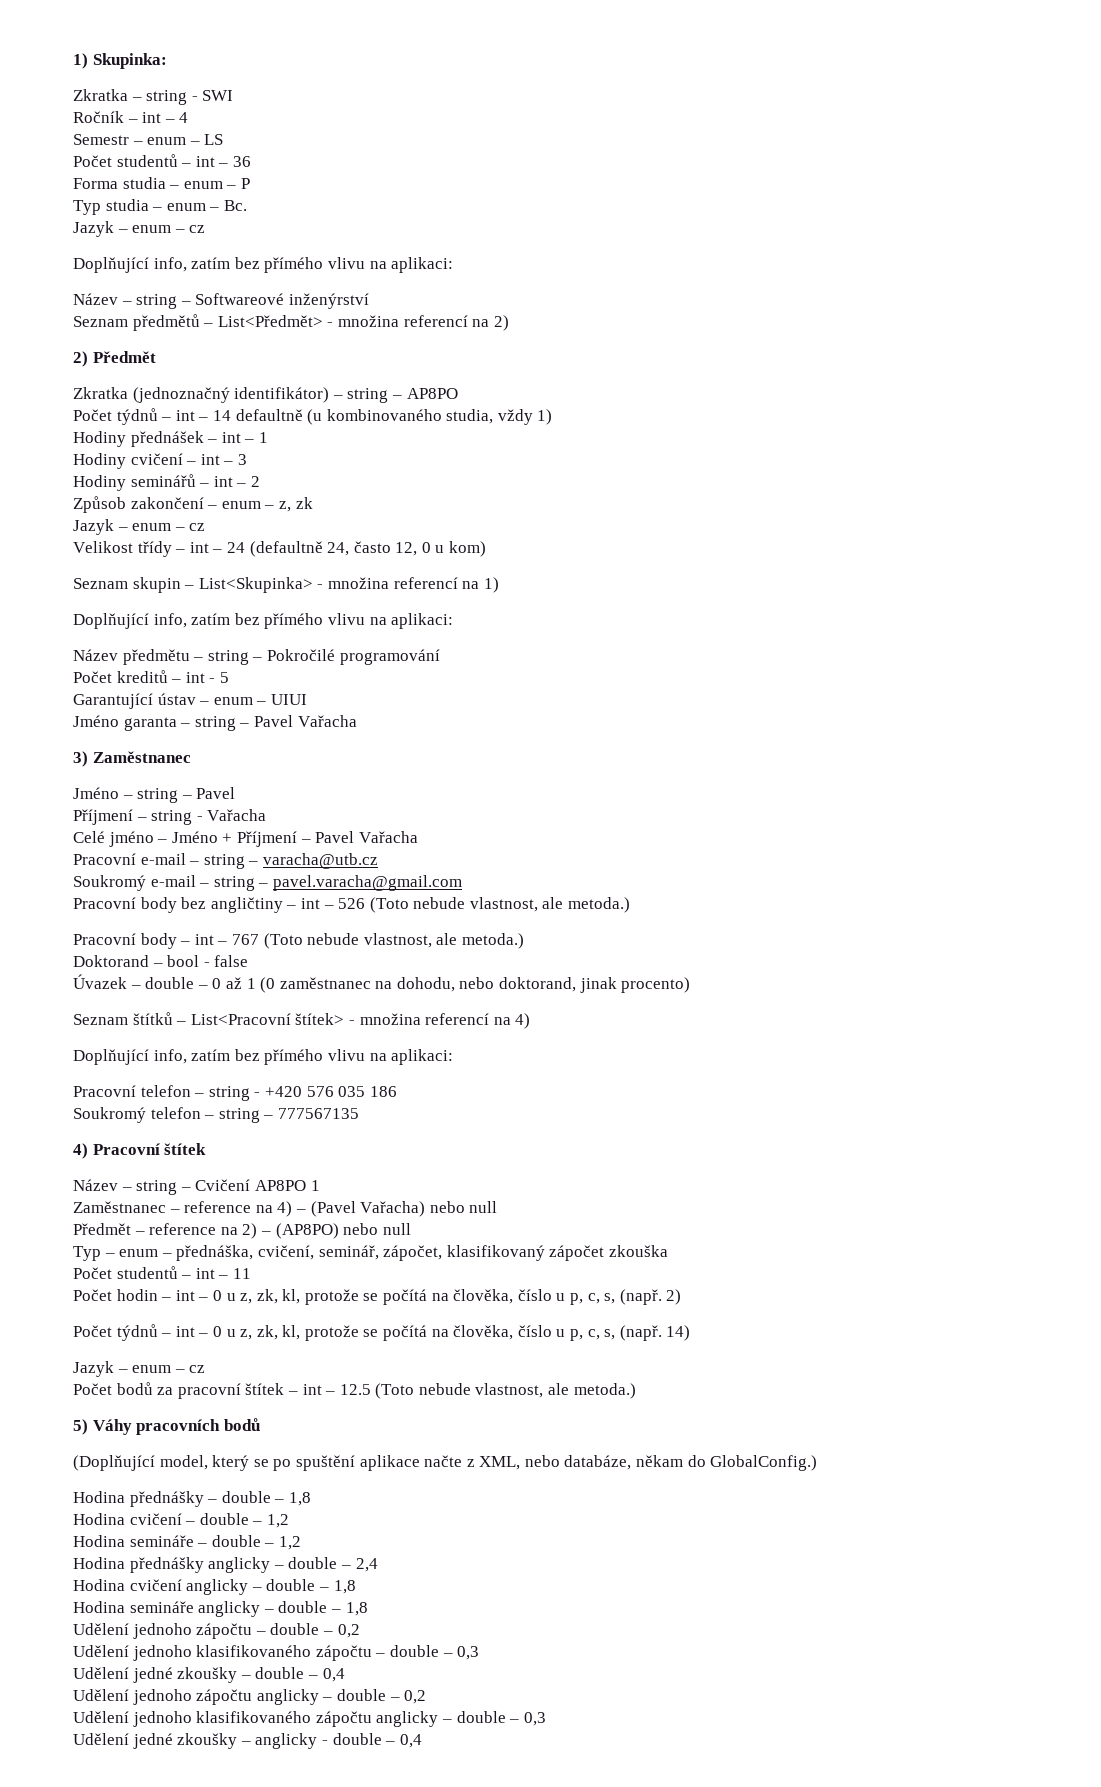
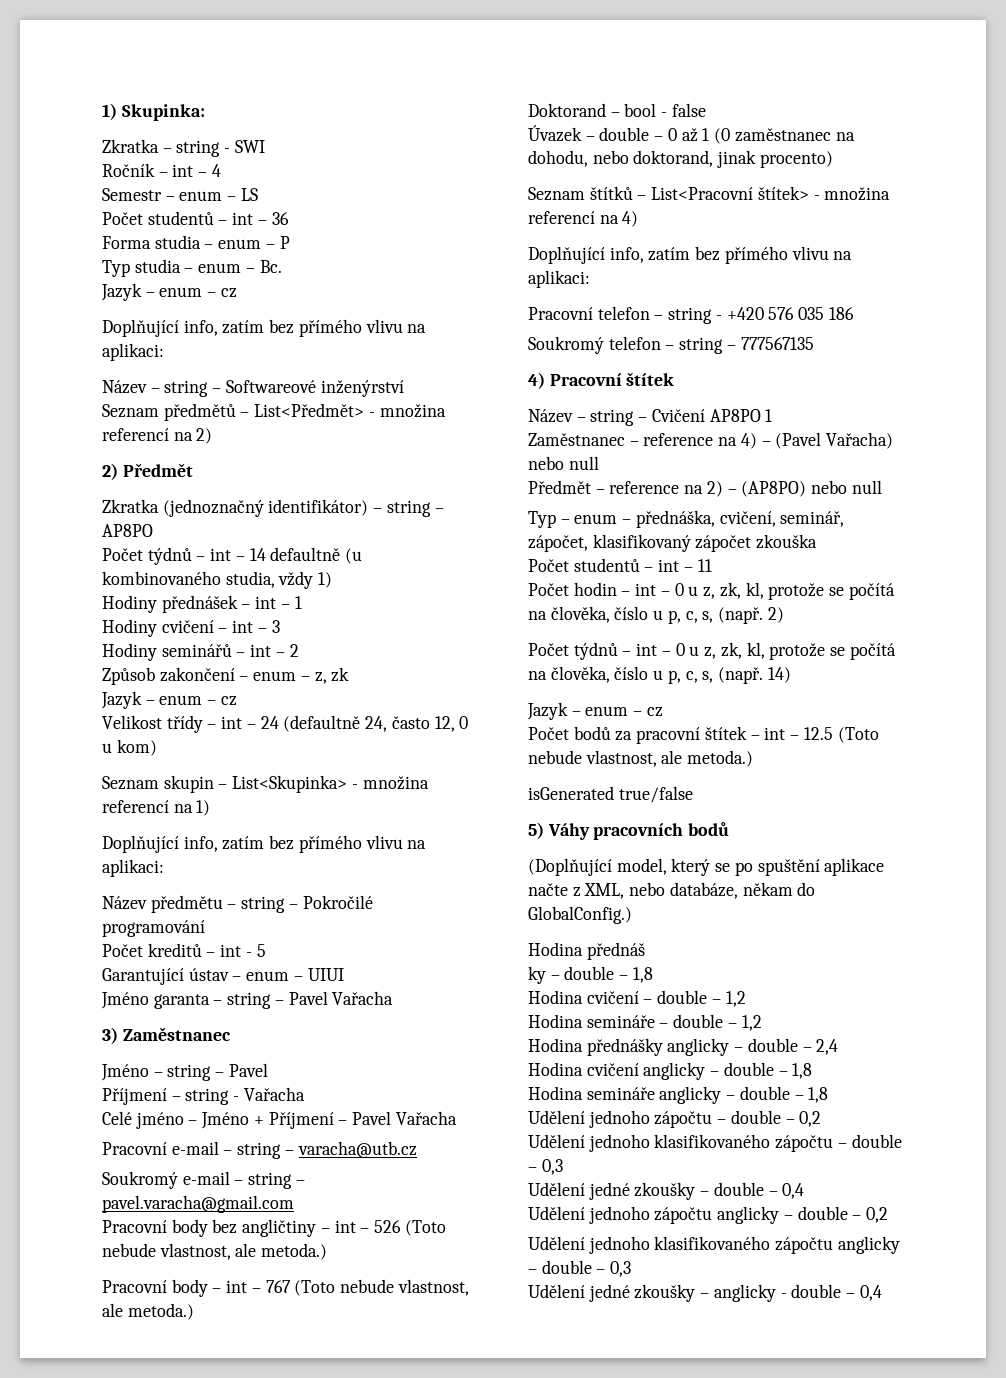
+ isGenerated true/false
- Hodina přednášky – double – 1,8
+ Hodina přednáš
+ ky – double – 1,8

